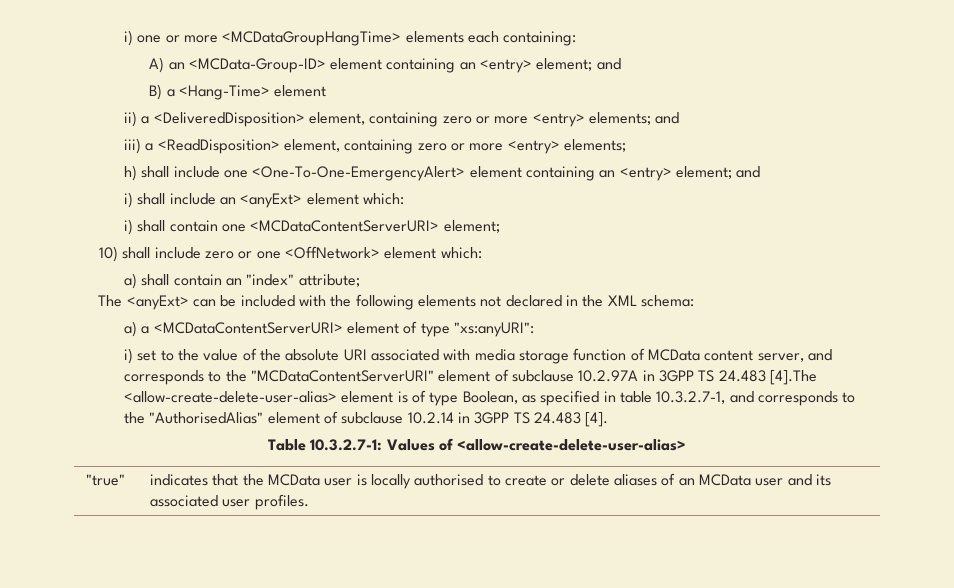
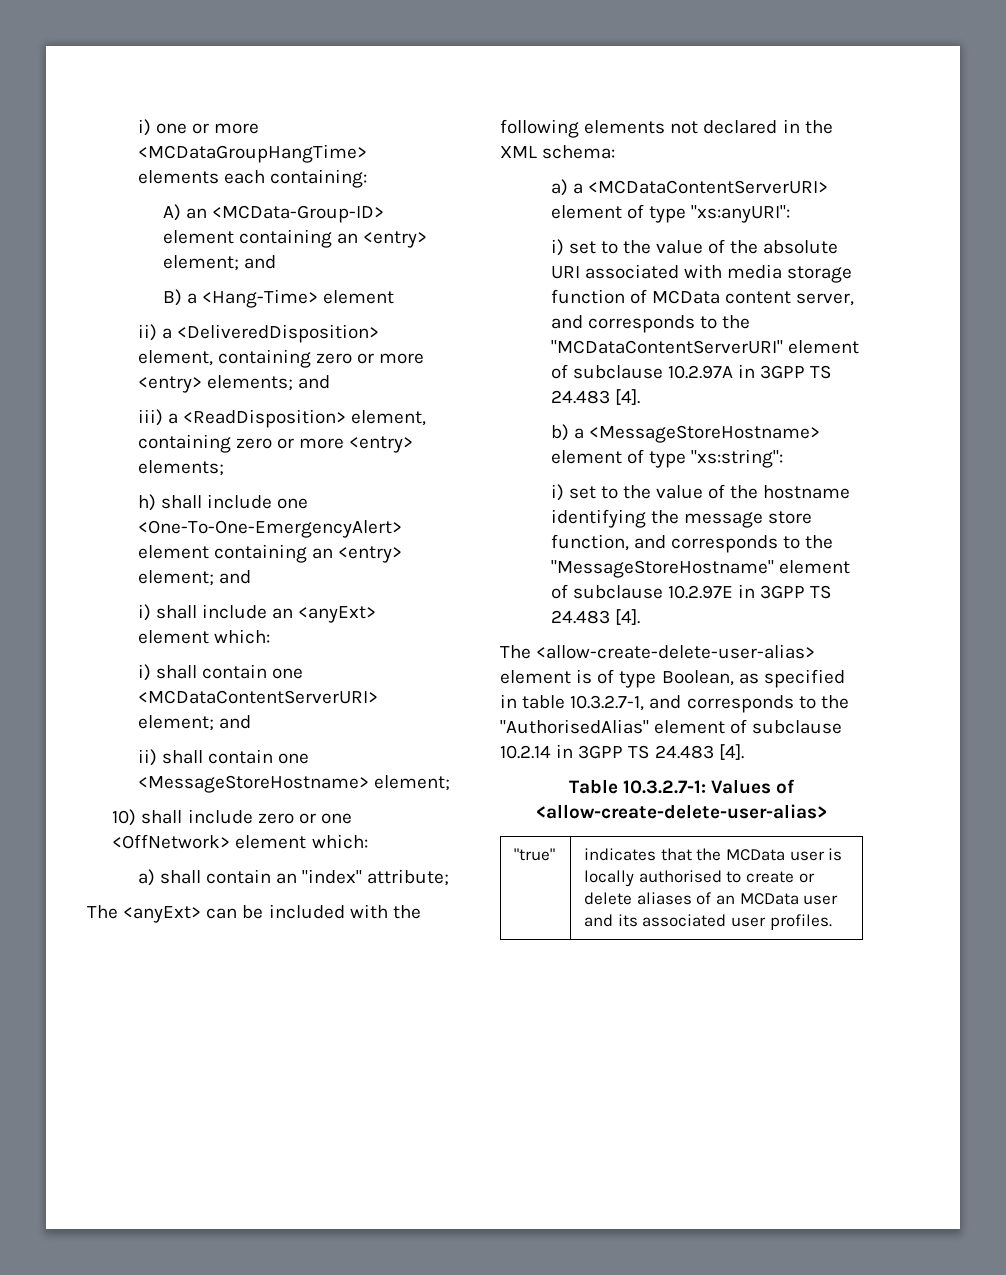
- i) shall contain one <MCDataContentServerURI> element;
+ i) shall contain one <MCDataContentServerURI> element; and
+ ii) shall contain one <MessageStoreHostname> element;
- i) set to the value of the absolute URI associated with media storage function of MCData content server, and corresponds to the "MCDataContentServerURI" element of subclause 10.2.97A in 3GPP TS 24.483 [4].The <allow-create-delete-user-alias> element is of type Boolean, as specified in table 10.3.2.7-1, and corresponds to the "AuthorisedAlias" element of subclause 10.2.14 in 3GPP TS 24.483 [4].
+ i) set to the value of the absolute URI associated with media storage function of MCData content server, and corresponds to the "MCDataContentServerURI" element of subclause 10.2.97A in 3GPP TS 24.483 [4].
+ b) a <MessageStoreHostname> element of type "xs:string":
+ i) set to the value of the hostname identifying the message store function, and corresponds to the "MessageStoreHostname" element of subclause 10.2.97E in 3GPP TS 24.483 [4].
+ The <allow-create-delete-user-alias> element is of type Boolean, as specified in table 10.3.2.7-1, and corresponds to the "AuthorisedAlias" element of subclause 10.2.14 in 3GPP TS 24.483 [4].

